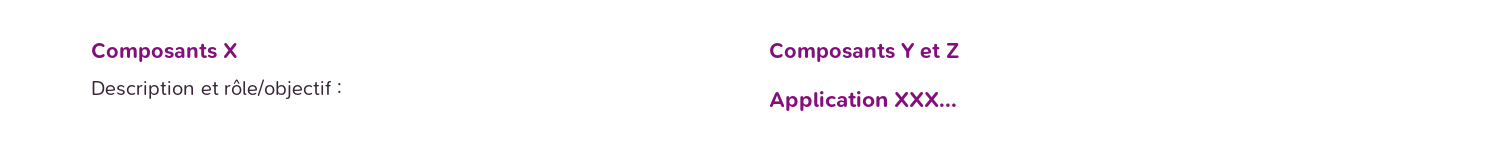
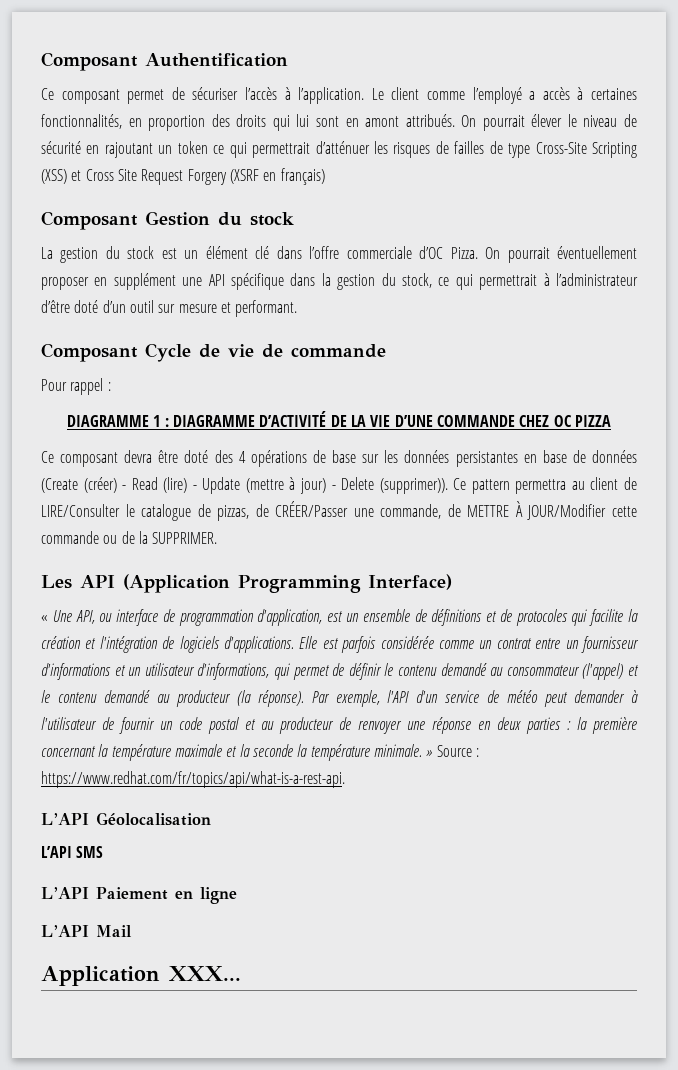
- Composants X
- Description et rôle/objectif :
- Composants Y et Z
+ Composant Authentification
+ Ce composant permet de sécuriser l’accès à l’application. Le client comme l’employé a accès à certaines fonctionnalités, en proportion des droits qui lui sont en amont attribués. On pourrait élever le niveau de sécurité en rajoutant un token ce qui permettrait d’atténuer les risques de failles de type Cross-Site Scripting (XSS) et Cross Site Request Forgery (XSRF en français)
+ Composant Gestion du stock
+ La gestion du stock est un élément clé dans l’offre commerciale d’OC Pizza. On pourrait éventuellement proposer en supplément une API spécifique dans la gestion du stock, ce qui permettrait à l’administrateur d’être doté d’un outil sur mesure et performant.
+ Composant Cycle de vie de commande
+ Pour rappel :
+ DIAGRAMME 1 : DIAGRAMME D’ACTIVITÉ DE LA VIE D’UNE COMMANDE CHEZ OC PIZZA
+ Ce composant devra être doté des 4 opérations de base sur les données persistantes en base de données (Create (créer) - Read (lire) - Update (mettre à jour) - Delete (supprimer)). Ce pattern permettra au client de LIRE/Consulter le catalogue de pizzas, de CRÉER/Passer une commande, de METTRE À JOUR/Modifier cette commande ou de la SUPPRIMER.
+ Les API (Application Programming Interface)
+ « Une API, ou interface de programmation d'application, est un ensemble de définitions et de protocoles qui facilite la création et l'intégration de logiciels d'applications. Elle est parfois considérée comme un contrat entre un fournisseur d'informations et un utilisateur d'informations, qui permet de définir le contenu demandé au consommateur (l'appel) et le contenu demandé au producteur (la réponse). Par exemple, l'API d'un service de météo peut demander à l'utilisateur de fournir un code postal et au producteur de renvoyer une réponse en deux parties : la première concernant la température maximale et la seconde la température minimale. » Source : https://www.redhat.com/fr/topics/api/what-is-a-rest-api.
+ L’API Géolocalisation
+ L’API SMS
+ L’API Paiement en ligne
+ L’API Mail

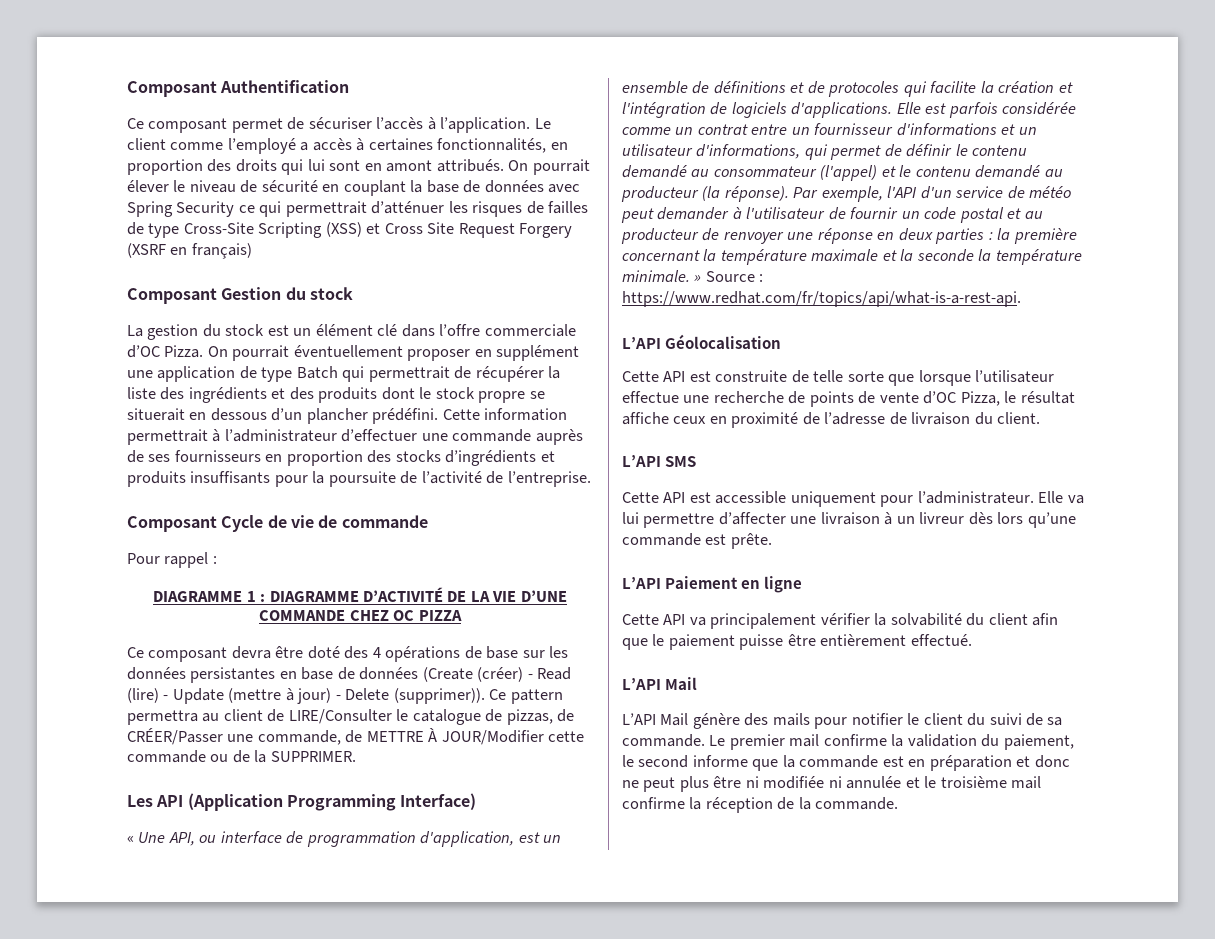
- On pourrait élever le niveau de sécurité en rajoutant un token ce qui permettrait d’atténuer les risques de failles de type Cross-Site Scripting (XSS) et Cross Site Request Forgery (XSRF en français)
+ On pourrait élever le niveau de sécurité en couplant la base de données avec Spring Security ce qui permettrait d’atténuer les risques de failles de type Cross-Site Scripting (XSS) et Cross Site Request Forgery (XSRF en français)
- On pourrait éventuellement proposer en supplément une API spécifique dans la gestion du stock, ce qui permettrait à l’administrateur d’être doté d’un outil sur mesure et performant.
+ On pourrait éventuellement proposer en supplément une application de type Batch qui permettrait de récupérer la liste des ingrédients et des produits dont le stock propre se situerait en dessous d’un plancher prédéfini. Cette information permettrait à l’administrateur d’effectuer une commande auprès de ses fournisseurs en proportion des stocks d’ingrédients et produits insuffisants pour la poursuite de l’activité de l’entreprise.
+ Cette API est construite de telle sorte que lorsque l’utilisateur effectue une recherche de points de vente d’OC Pizza, le résultat affiche ceux en proximité de l’adresse de livraison du client.
  L’API SMS
+ Cette API est accessible uniquement pour l’administrateur. Elle va lui permettre d’affecter une livraison à un livreur dès lors qu’une commande est prête.
  L’API Paiement en ligne
+ Cette API va principalement vérifier la solvabilité du client afin que le paiement puisse être entièrement effectué.
  L’API Mail
- Application XXX...
+ L’API Mail génère des mails pour notifier le client du suivi de sa commande. Le premier mail confirme la validation du paiement, le second informe que la commande est en préparation et donc ne peut plus être ni modifiée ni annulée et le troisième mail confirme la réception de la commande.

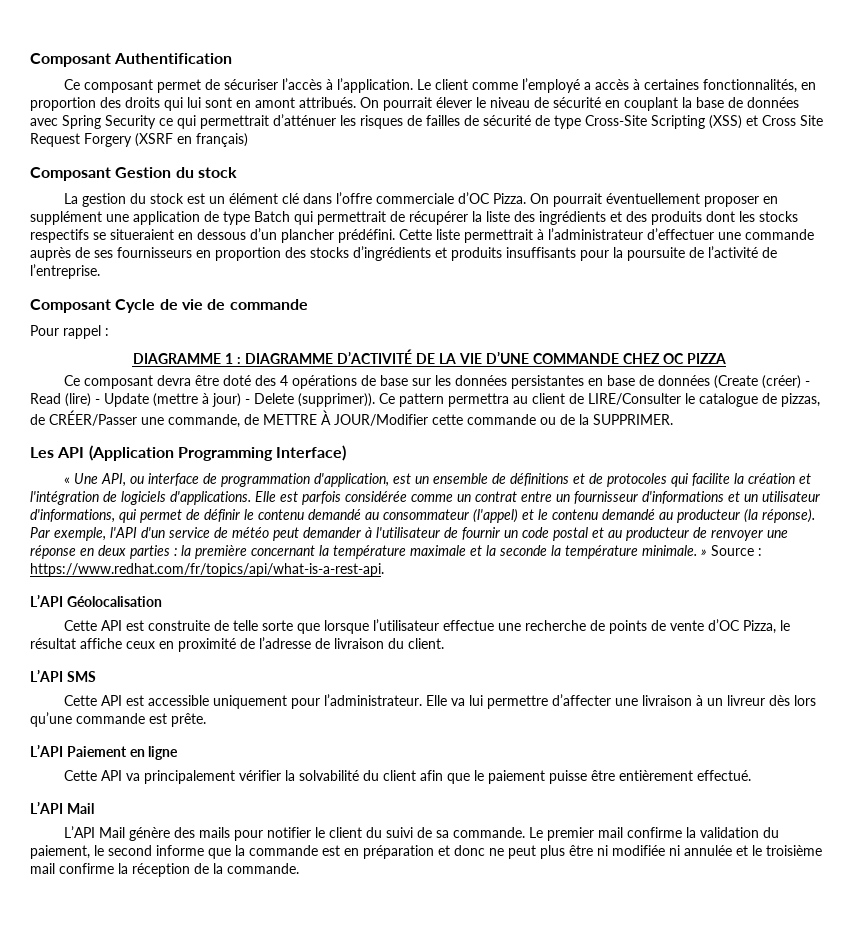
- On pourrait élever le niveau de sécurité en couplant la base de données avec Spring Security ce qui permettrait d’atténuer les risques de failles de type Cross-Site Scripting (XSS) et Cross Site Request Forgery (XSRF en français)
+ On pourrait élever le niveau de sécurité en couplant la base de données avec Spring Security ce qui permettrait d’atténuer les risques de failles de sécurité de type Cross-Site Scripting (XSS) et Cross Site Request Forgery (XSRF en français)
- On pourrait éventuellement proposer en supplément une application de type Batch qui permettrait de récupérer la liste des ingrédients et des produits dont le stock propre se situerait en dessous d’un plancher prédéfini.
+ On pourrait éventuellement proposer en supplément une application de type Batch qui permettrait de récupérer la liste des ingrédients et des produits dont les stocks respectifs se situeraient en dessous d’un plancher prédéfini.
- Cette information permettrait à l’administrateur d’effectuer une commande auprès de ses fournisseurs en proportion des stocks d’ingrédients et produits insuffisants pour la poursuite de l’activité de l’entreprise.
+ Cette liste permettrait à l’administrateur d’effectuer une commande auprès de ses fournisseurs en proportion des stocks d’ingrédients et produits insuffisants pour la poursuite de l’activité de l’entreprise.

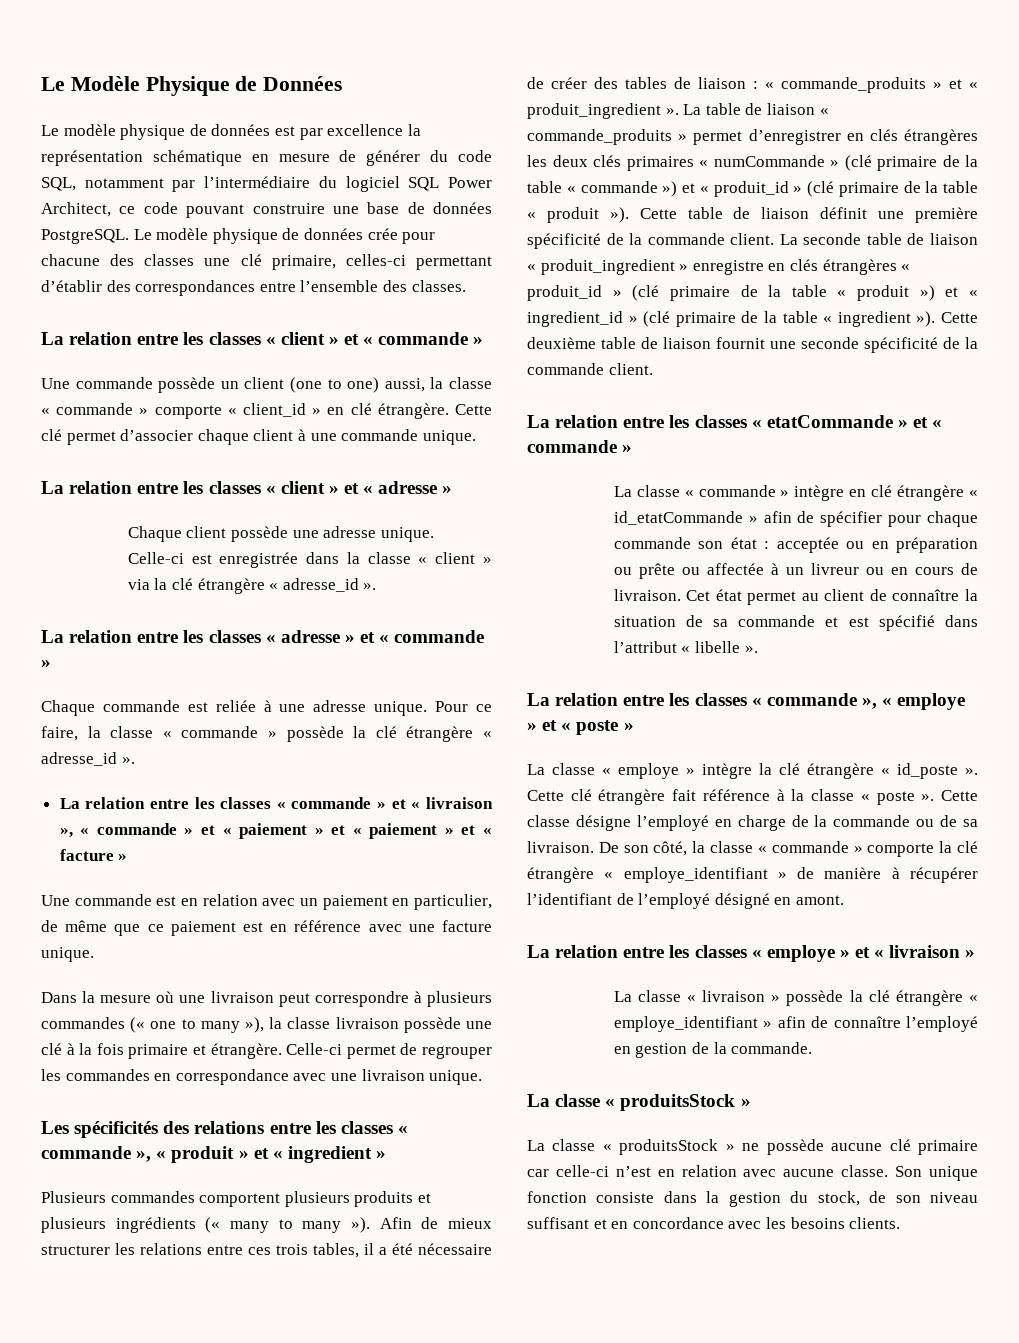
- Composant Authentification
- Ce composant permet de sécuriser l’accès à l’application. Le client comme l’employé a accès à certaines fonctionnalités, en proportion des droits qui lui sont en amont attribués. On pourrait élever le niveau de sécurité en couplant la base de données avec Spring Security ce qui permettrait d’atténuer les risques de failles de sécurité de type Cross-Site Scripting (XSS) et Cross Site Request Forgery (XSRF en français)
- Composant Gestion du stock
- La gestion du stock est un élément clé dans l’offre commerciale d’OC Pizza. On pourrait éventuellement proposer en supplément une application de type Batch qui permettrait de récupérer la liste des ingrédients et des produits dont les stocks respectifs se situeraient en dessous d’un plancher prédéfini. Cette liste permettrait à l’administrateur d’effectuer une commande auprès de ses fournisseurs en proportion des stocks d’ingrédients et produits insuffisants pour la poursuite de l’activité de l’entreprise.
- Composant Cycle de vie de commande
- Pour rappel :
- DIAGRAMME 1 : DIAGRAMME D’ACTIVITÉ DE LA VIE D’UNE COMMANDE CHEZ OC PIZZA
- Ce composant devra être doté des 4 opérations de base sur les données persistantes en base de données (Create (créer) - Read (lire) - Update (mettre à jour) - Delete (supprimer)). Ce pattern permettra au client de LIRE/Consulter le catalogue de pizzas, de CRÉER/Passer une commande, de METTRE À JOUR/Modifier cette commande ou de la SUPPRIMER.
- Les API (Application Programming Interface)
- « Une API, ou interface de programmation d'application, est un ensemble de définitions et de protocoles qui facilite la création et l'intégration de logiciels d'applications. Elle est parfois considérée comme un contrat entre un fournisseur d'informations et un utilisateur d'informations, qui permet de définir le contenu demandé au consommateur (l'appel) et le contenu demandé au producteur (la réponse). Par exemple, l'API d'un service de météo peut demander à l'utilisateur de fournir un code postal et au producteur de renvoyer une réponse en deux parties : la première concernant la température maximale et la seconde la température minimale. » Source : https://www.redhat.com/fr/topics/api/what-is-a-rest-api.
- L’API Géolocalisation
- Cette API est construite de telle sorte que lorsque l’utilisateur effectue une recherche de points de vente d’OC Pizza, le résultat affiche ceux en proximité de l’adresse de livraison du client.
- L’API SMS
- Cette API est accessible uniquement pour l’administrateur. Elle va lui permettre d’affecter une livraison à un livreur dès lors qu’une commande est prête.
- L’API Paiement en ligne
- Cette API va principalement vérifier la solvabilité du client afin que le paiement puisse être entièrement effectué.
- L’API Mail
- L’API Mail génère des mails pour notifier le client du suivi de sa commande. Le premier mail confirme la validation du paiement, le second informe que la commande est en préparation et donc ne peut plus être ni modifiée ni annulée et le troisième mail confirme la réception de la commande.
+ Le Modèle Physique de Données
+ Le modèle physique de données est par excellence la représentation schématique en mesure de générer du code SQL, notamment par l’intermédiaire du logiciel SQL Power Architect, ce code pouvant construire une base de données PostgreSQL. Le modèle physique de données crée pour chacune des classes une clé primaire, celles-ci permettant d’établir des correspondances entre l’ensemble des classes.
+ La relation entre les classes « client » et « commande »
+ Une commande possède un client (one to one) aussi, la classe « commande » comporte « client_id » en clé étrangère. Cette clé permet d’associer chaque client à une commande unique.
+ La relation entre les classes « client » et « adresse »
+ Chaque client possède une adresse unique. Celle-ci est enregistrée dans la classe « client » via la clé étrangère « adresse_id ».
+ La relation entre les classes « adresse » et « commande »
+ Chaque commande est reliée à une adresse unique. Pour ce faire, la classe « commande » possède la clé étrangère « adresse_id ».
+ La relation entre les classes « commande » et « livraison », « commande » et « paiement » et « paiement » et « facture »
+ Une commande est en relation avec un paiement en particulier, de même que ce paiement est en référence avec une facture unique.
+ Dans la mesure où une livraison peut correspondre à plusieurs commandes (« one to many »), la classe livraison possède une clé à la fois primaire et étrangère. Celle-ci permet de regrouper les commandes en correspondance avec une livraison unique.
+ Les spécificités des relations entre les classes « commande », « produit » et « ingredient »
+ Plusieurs commandes comportent plusieurs produits et plusieurs ingrédients (« many to many »). Afin de mieux structurer les relations entre ces trois tables, il a été nécessaire de créer des tables de liaison : « commande_produits » et « produit_ingredient ». La table de liaison « commande_produits » permet d’enregistrer en clés étrangères les deux clés primaires « numCommande » (clé primaire de la table « commande ») et « produit_id » (clé primaire de la table « produit »). Cette table de liaison définit une première spécificité de la commande client. La seconde table de liaison « produit_ingredient » enregistre en clés étrangères « produit_id » (clé primaire de la table « produit ») et « ingredient_id » (clé primaire de la table « ingredient »). Cette deuxième table de liaison fournit une seconde spécificité de la commande client.
+ La relation entre les classes « etatCommande » et « commande »
+ La classe « commande » intègre en clé étrangère « id_etatCommande » afin de spécifier pour chaque commande son état : acceptée ou en préparation ou prête ou affectée à un livreur ou en cours de livraison. Cet état permet au client de connaître la situation de sa commande et est spécifié dans l’attribut « libelle ».
+ La relation entre les classes « commande », « employe » et « poste »
+ La classe « employe » intègre la clé étrangère « id_poste ». Cette clé étrangère fait référence à la classe « poste ». Cette classe désigne l’employé en charge de la commande ou de sa livraison. De son côté, la classe « commande » comporte la clé étrangère « employe_identifiant » de manière à récupérer l’identifiant de l’employé désigné en amont.
+ La relation entre les classes « employe » et « livraison »
+ La classe « livraison » possède la clé étrangère « employe_identifiant » afin de connaître l’employé en gestion de la commande.
+ La classe « produitsStock »
+ La classe « produitsStock » ne possède aucune clé primaire car celle-ci n’est en relation avec aucune classe. Son unique fonction consiste dans la gestion du stock, de son niveau suffisant et en concordance avec les besoins clients.

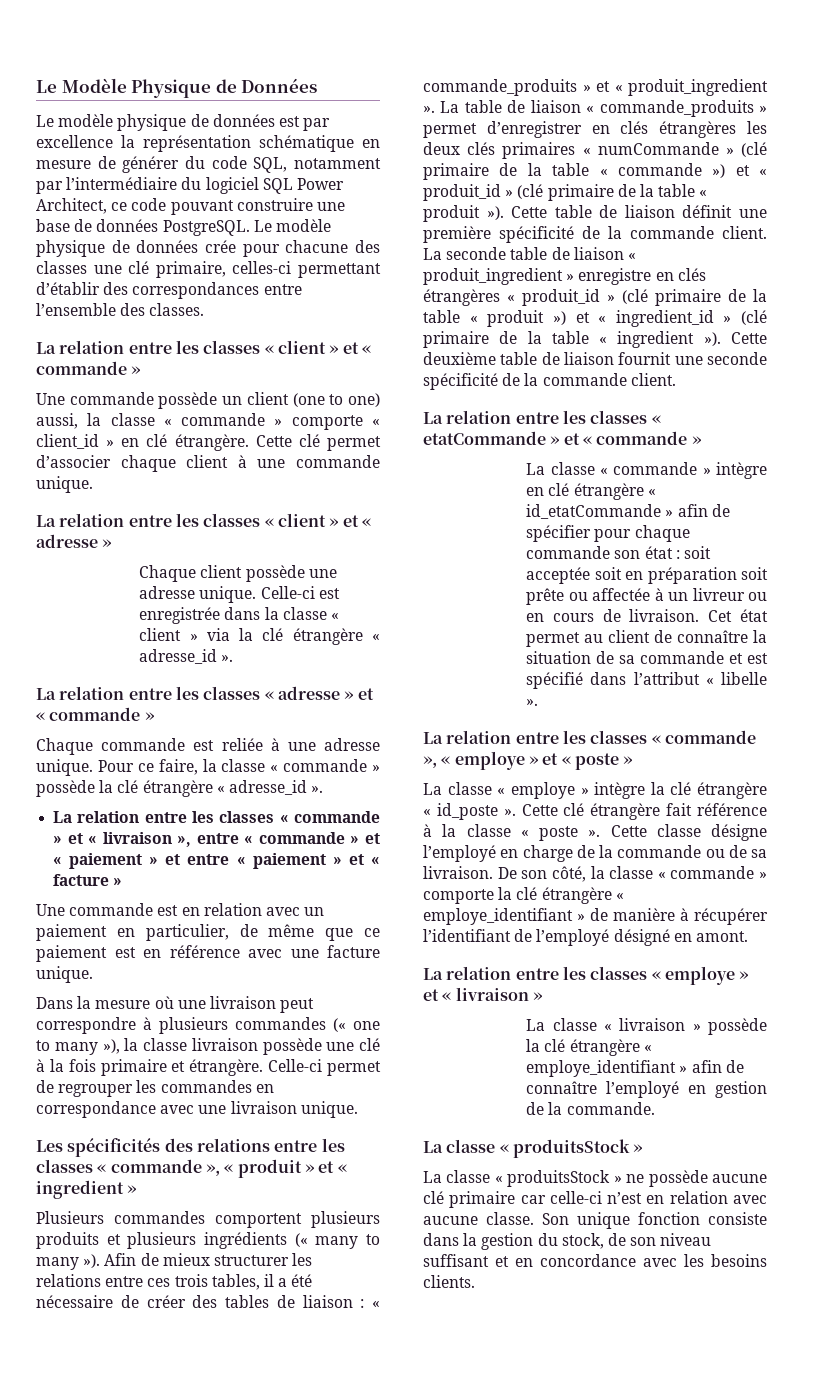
- La relation entre les classes « commande » et « livraison », « commande » et « paiement » et « paiement » et « facture »
+ La relation entre les classes « commande » et « livraison », entre « commande » et « paiement » et entre « paiement » et « facture »
- La classe « commande » intègre en clé étrangère « id_etatCommande » afin de spécifier pour chaque commande son état : acceptée ou en préparation ou prête ou affectée à un livreur ou en cours de livraison.
+ La classe « commande » intègre en clé étrangère « id_etatCommande » afin de spécifier pour chaque commande son état : soit acceptée soit en préparation soit prête ou affectée à un livreur ou en cours de livraison.

